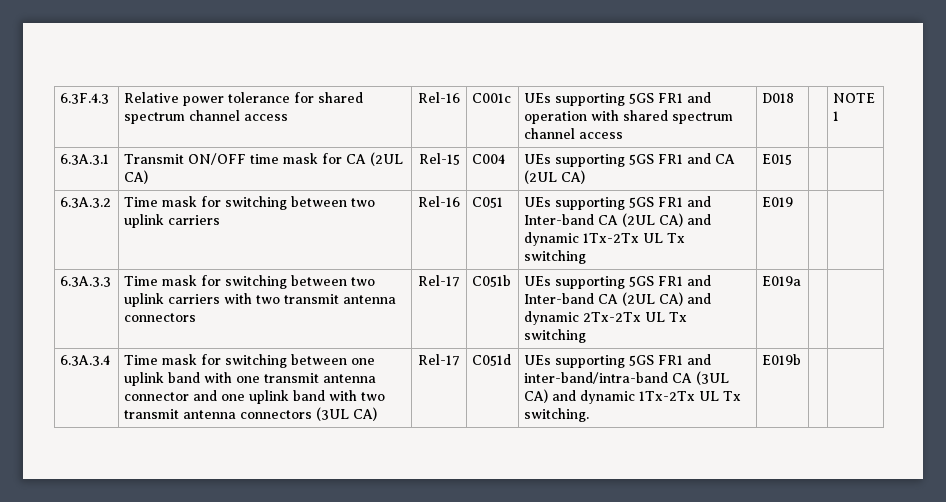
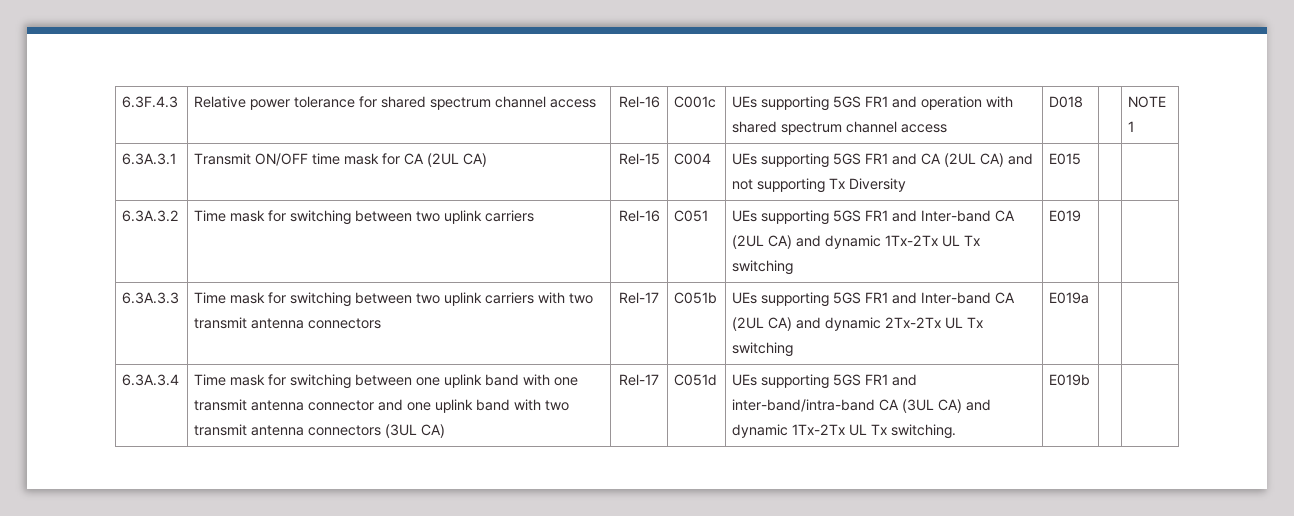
- 6.3A.3.1 | Transmit ON/OFF time mask for CA (2UL CA) | Rel-15 | C004 | UEs supporting 5GS FR1 and CA (2UL CA) | E015 | |
+ 6.3A.3.1 | Transmit ON/OFF time mask for CA (2UL CA) | Rel-15 | C004 | UEs supporting 5GS FR1 and CA (2UL CA) and not supporting Tx Diversity | E015 | |

